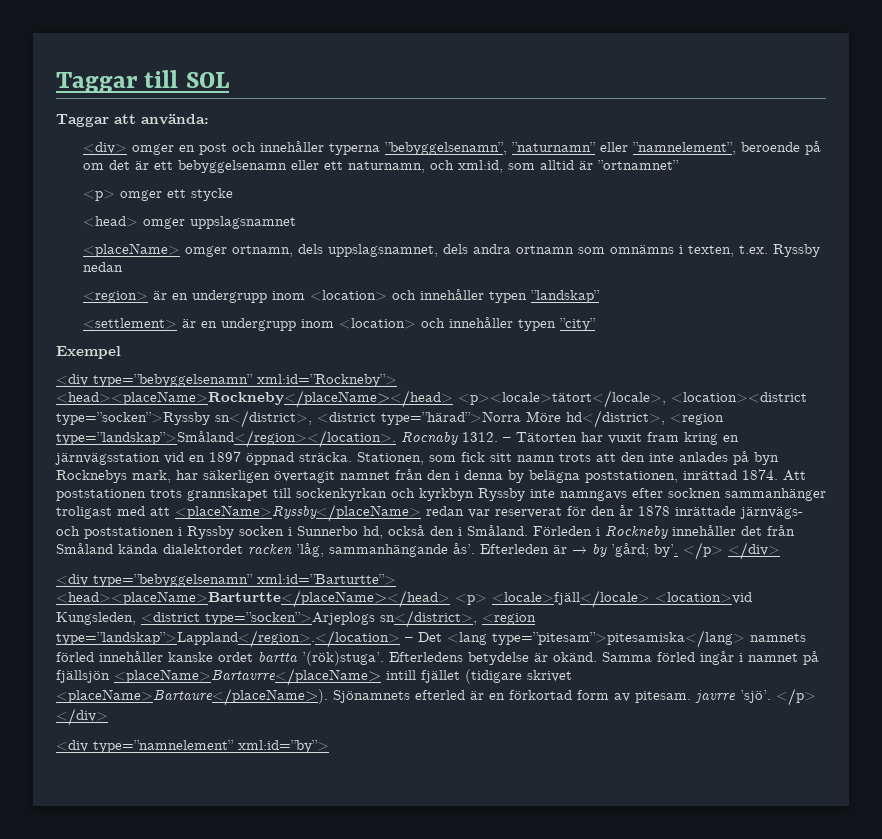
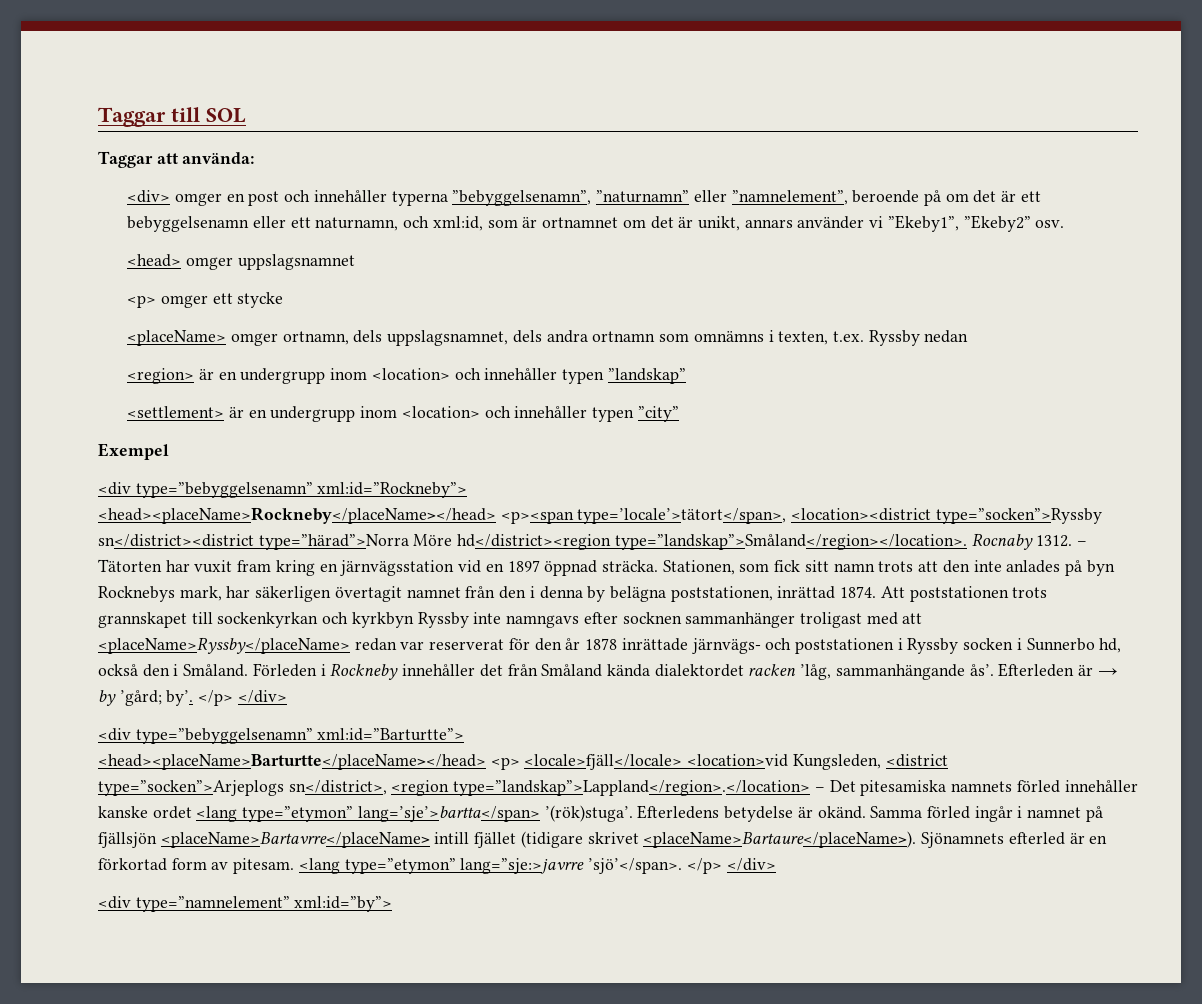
- <div> omger en post och innehåller typerna ”bebyggelsenamn”, ”naturnamn” eller ”namnelement”, beroende på om det är ett bebyggelsenamn eller ett naturnamn, och xml:id, som alltid är ”ortnamnet”
+ <div> omger en post och innehåller typerna ”bebyggelsenamn”, ”naturnamn” eller ”namnelement”, beroende på om det är ett bebyggelsenamn eller ett naturnamn, och xml:id, som är ortnamnet om det är unikt, annars använder vi ”Ekeby1”, ”Ekeby2” osv.
+ <head> omger uppslagsnamnet
- <head> omger uppslagsnamnet
- <head><placeName>Rockneby</placeName></head> <p><locale>tätort</locale>, <location><district type=”socken”>Ryssby sn</district>, <district type=”härad”>Norra Möre hd</district>, <region type=”landskap”>Småland</region></location>.
+ <head><placeName>Rockneby</placeName></head> <p><span type=’locale’>tätort</span>, <location><district type=”socken”>Ryssby sn</district><district type=”härad”>Norra Möre hd</district><region type=”landskap”>Småland</region></location>.
- <head><placeName>Barturtte</placeName></head> <p> <locale>fjäll</locale> <location>vid Kungsleden, <district type=”socken”>Arjeplogs sn</district>, <region type=”landskap”>Lappland</region>.</location> – Det <lang type=”pitesam”>pitesamiska</lang> namnets förled innehåller kanske ordet bartta ’(rök)stuga’.
+ <head><placeName>Barturtte</placeName></head> <p> <locale>fjäll</locale> <location>vid Kungsleden, <district type=”socken”>Arjeplogs sn</district>, <region type=”landskap”>Lappland</region>.</location> – Det pitesamiska namnets förled innehåller kanske ordet <lang type=”etymon” lang=’sje’>bartta</span> ’(rök)stuga’.
- Sjönamnets efterled är en förkortad form av pitesam. javrre ’sjö’.
+ Sjönamnets efterled är en förkortad form av pitesam. <lang type=”etymon” lang=”sje:>javrre ’sjö’</span>.

